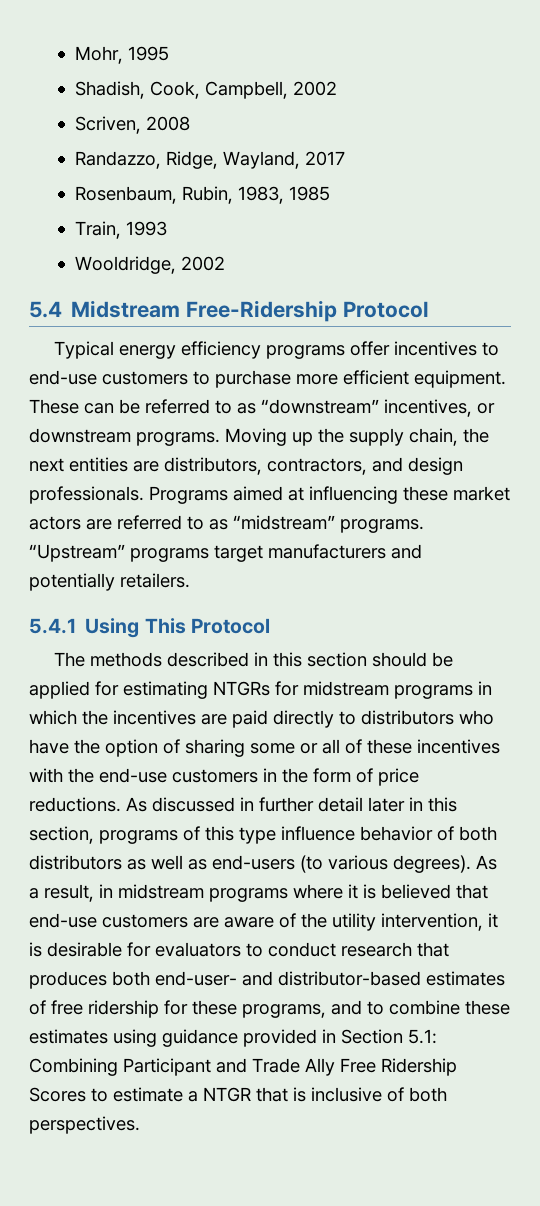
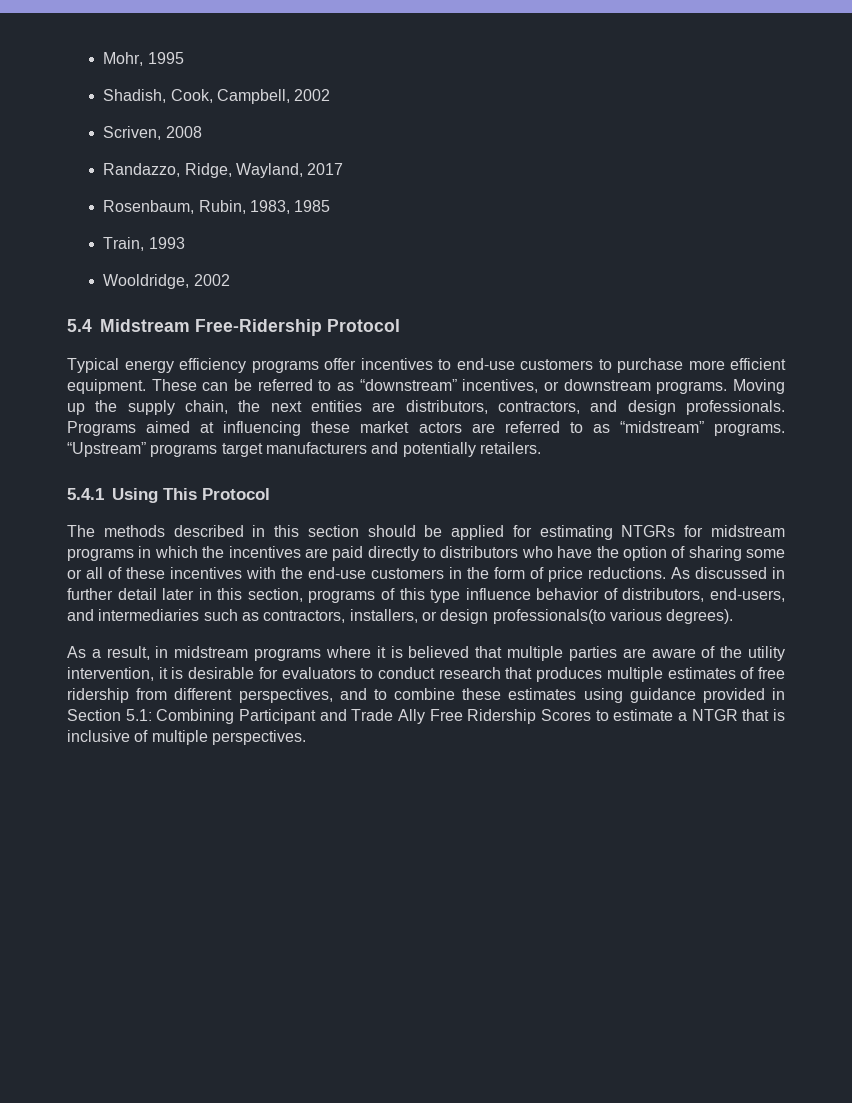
- As discussed in further detail later in this section, programs of this type influence behavior of both distributors as well as end-users (to various degrees). As a result, in midstream programs where it is believed that end-use customers are aware of the utility intervention, it is desirable for evaluators to conduct research that produces both end-user- and distributor-based estimates of free ridership for these programs, and to combine these estimates using guidance provided in Section 5.1:
+ As discussed in further detail later in this section, programs of this type influence behavior of distributors, end-users, and intermediaries such as contractors, installers, or design professionals(to various degrees).
+ As a result, in midstream programs where it is believed that multiple parties are aware of the utility intervention, it is desirable for evaluators to conduct research that produces multiple estimates of free ridership from different perspectives, and to combine these estimates using guidance provided in Section 5.1:
- Combining Participant and Trade Ally Free Ridership Scores to estimate a NTGR that is inclusive of both perspectives.
+ Combining Participant and Trade Ally Free Ridership Scores to estimate a NTGR that is inclusive of multiple perspectives.

